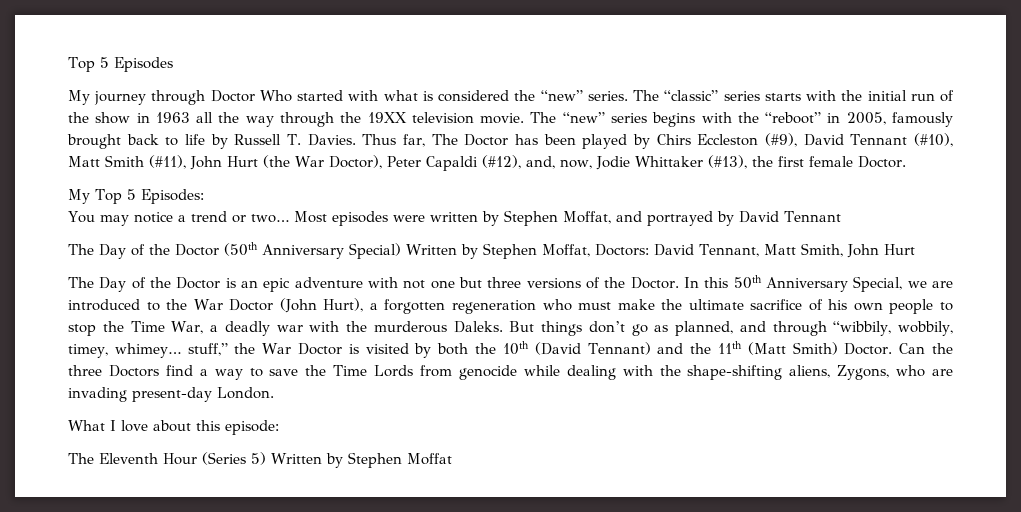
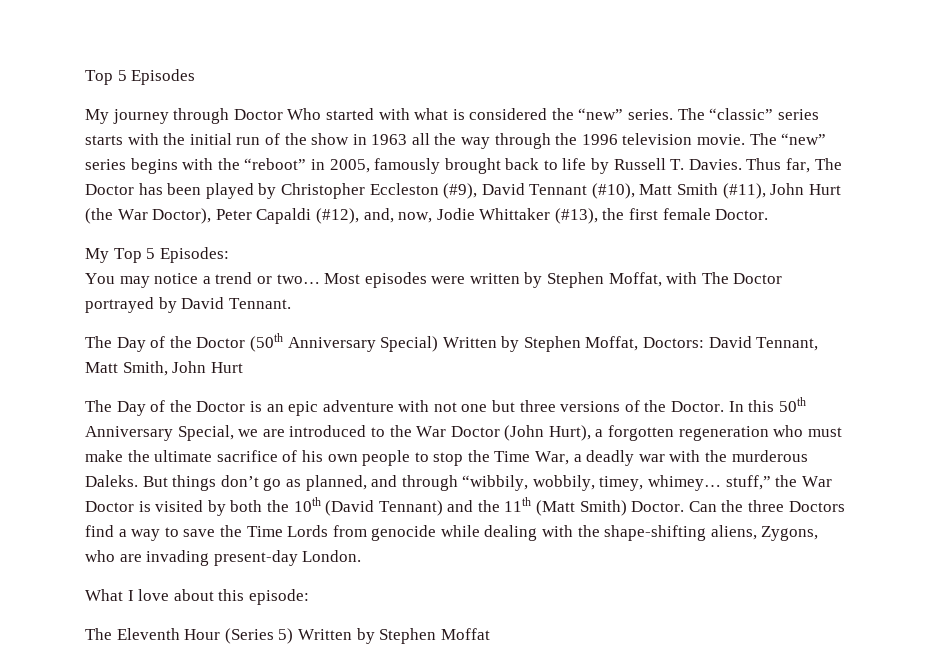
- The “classic” series starts with the initial run of the show in 1963 all the way through the 19XX television movie.
+ The “classic” series starts with the initial run of the show in 1963 all the way through the 1996 television movie.
- Thus far, The Doctor has been played by Chirs Eccleston (#9), David Tennant (#10), Matt Smith (#11), John Hurt (the War Doctor), Peter Capaldi (#12), and, now, Jodie Whittaker (#13), the first female Doctor.
+ Thus far, The Doctor has been played by Christopher Eccleston (#9), David Tennant (#10), Matt Smith (#11), John Hurt (the War Doctor), Peter Capaldi (#12), and, now, Jodie Whittaker (#13), the first female Doctor.
- Most episodes were written by Stephen Moffat, and portrayed by David Tennant
+ Most episodes were written by Stephen Moffat, with The Doctor portrayed by David Tennant.

